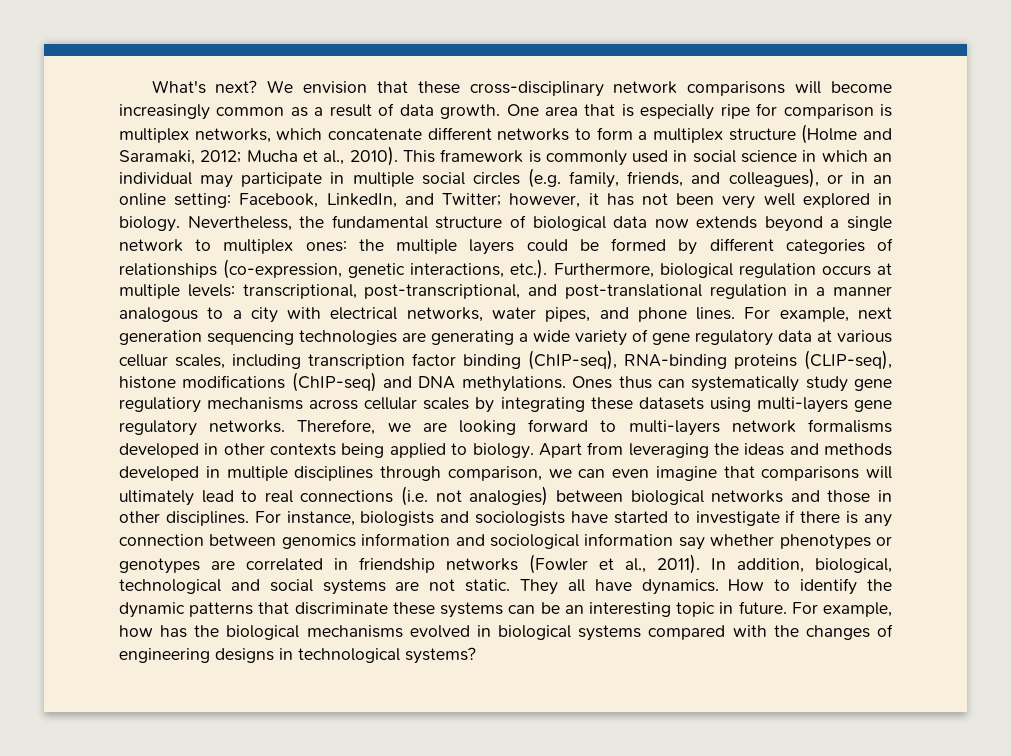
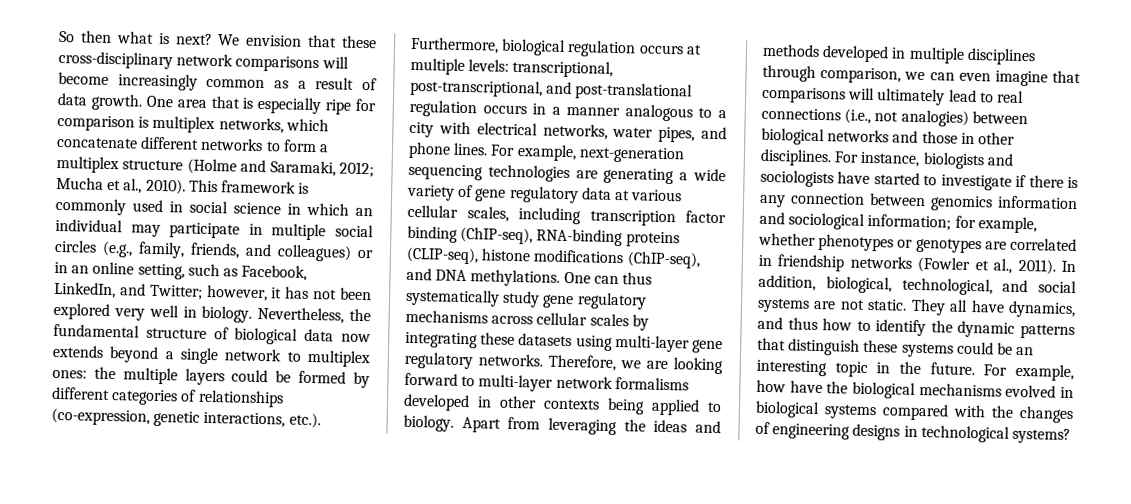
- What's next?
+ So then what is next?
- This framework is commonly used in social science in which an individual may participate in multiple social circles (e.g. family, friends, and colleagues), or in an online setting: Facebook, LinkedIn, and Twitter; however, it has not been very well explored in biology.
+ This framework is commonly used in social science in which an individual may participate in multiple social circles (e.g., family, friends, and colleagues) or in an online setting, such as Facebook, LinkedIn, and Twitter; however, it has not been explored very well in biology.
- Nevertheless, the fundamental structure of biological data now extends beyond a single network to multiplex ones: the multiple layers could be formed by different categories of relationships (co-expression, genetic interactions, etc.). Furthermore, biological regulation occurs at multiple levels: transcriptional, post-transcriptional, and post-translational regulation in a manner analogous to a city with electrical networks, water pipes, and phone lines.
+ Nevertheless, the fundamental structure of biological data now extends beyond a single network to multiplex ones: the multiple layers could be formed by different categories of relationships (co-expression, genetic interactions, etc.). Furthermore, biological regulation occurs at multiple levels: transcriptional, post-transcriptional, and post-translational regulation occurs in a manner analogous to a city with electrical networks, water pipes, and phone lines.
- For example, next generation sequencing technologies are generating a wide variety of gene regulatory data at various celluar scales, including transcription factor binding (ChIP-seq), RNA-binding proteins (CLIP-seq), histone modifications (ChIP-seq) and DNA methylations.
+ For example, next-generation sequencing technologies are generating a wide variety of gene regulatory data at various cellular scales, including transcription factor binding (ChIP-seq), RNA-binding proteins (CLIP-seq), histone modifications (ChIP-seq), and DNA methylations.
- Ones thus can systematically study gene regulatiory mechanisms across cellular scales by integrating these datasets using multi-layers gene regulatory networks.
+ One can thus systematically study gene regulatory mechanisms across cellular scales by integrating these datasets using multi-layer gene regulatory networks.
- Therefore, we are looking forward to multi-layers network formalisms developed in other contexts being applied to biology.
+ Therefore, we are looking forward to multi-layer network formalisms developed in other contexts being applied to biology.
- Apart from leveraging the ideas and methods developed in multiple disciplines through comparison, we can even imagine that comparisons will ultimately lead to real connections (i.e. not analogies) between biological networks and those in other disciplines.
+ Apart from leveraging the ideas and methods developed in multiple disciplines through comparison, we can even imagine that comparisons will ultimately lead to real connections (i.e., not analogies) between biological networks and those in other disciplines.
- For instance, biologists and sociologists have started to investigate if there is any connection between genomics information and sociological information say whether phenotypes or genotypes are correlated in friendship networks (Fowler et al., 2011).
+ For instance, biologists and sociologists have started to investigate if there is any connection between genomics information and sociological information; for example, whether phenotypes or genotypes are correlated in friendship networks (Fowler et al., 2011).
- In addition, biological, technological and social systems are not static.
+ In addition, biological, technological, and social systems are not static.
- They all have dynamics. How to identify the dynamic patterns that discriminate these systems can be an interesting topic in future.
+ They all have dynamics, and thus how to identify the dynamic patterns that distinguish these systems could be an interesting topic in the future.
- For example, how has the biological mechanisms evolved in biological systems compared with the changes of engineering designs in technological systems?
+ For example, how have the biological mechanisms evolved in biological systems compared with the changes of engineering designs in technological systems?

